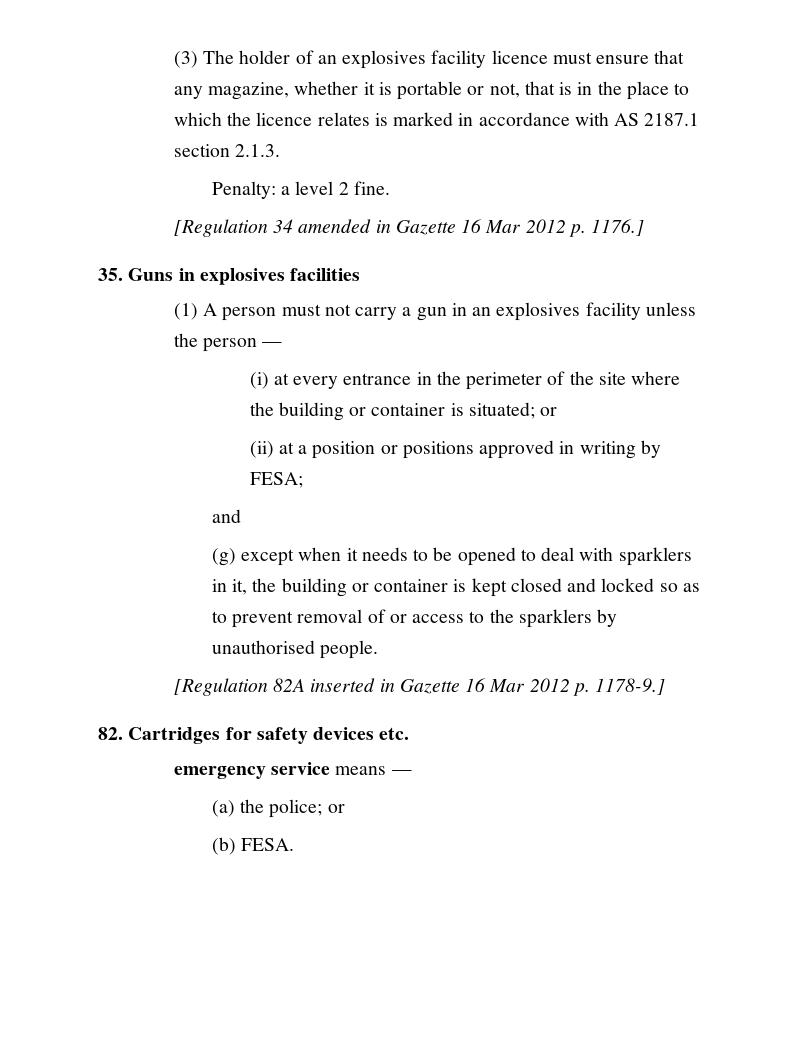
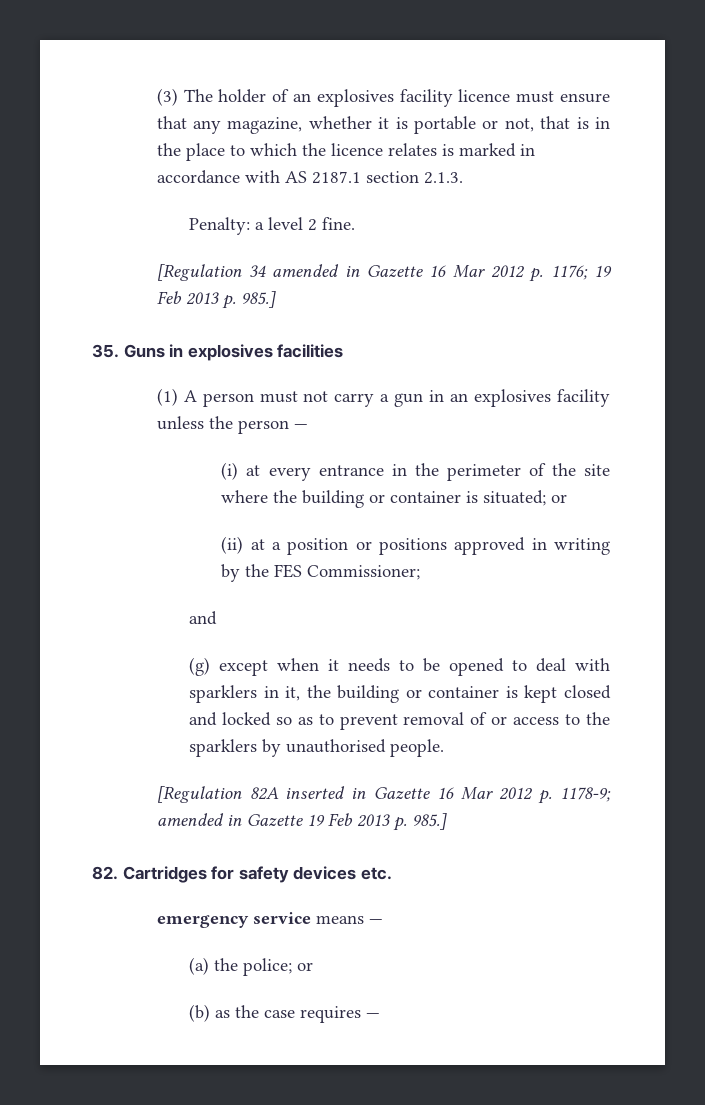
- [Regulation 34 amended in Gazette 16 Mar 2012 p. 1176.]
+ [Regulation 34 amended in Gazette 16 Mar 2012 p. 1176; 19 Feb 2013 p. 985.]
- (ii) at a position or positions approved in writing by FESA;
+ (ii) at a position or positions approved in writing by the FES Commissioner;
- [Regulation 82A inserted in Gazette 16 Mar 2012 p. 1178-9.]
+ [Regulation 82A inserted in Gazette 16 Mar 2012 p. 1178-9; amended in Gazette 19 Feb 2013 p. 985.]
- (b) FESA.
+ (b) as the case requires —

